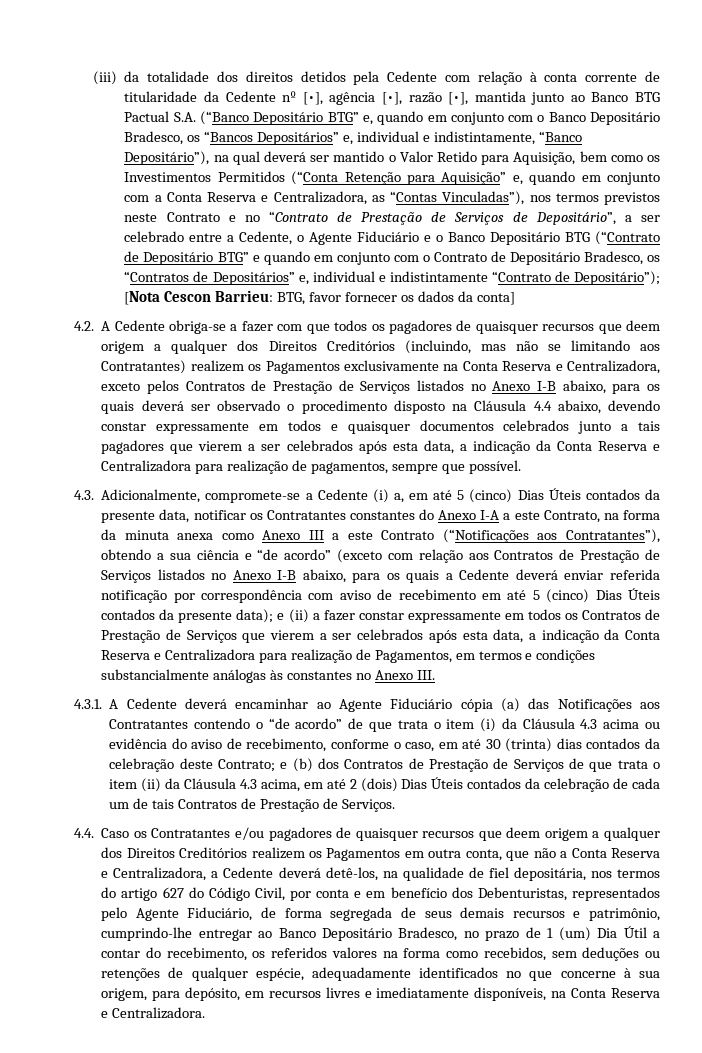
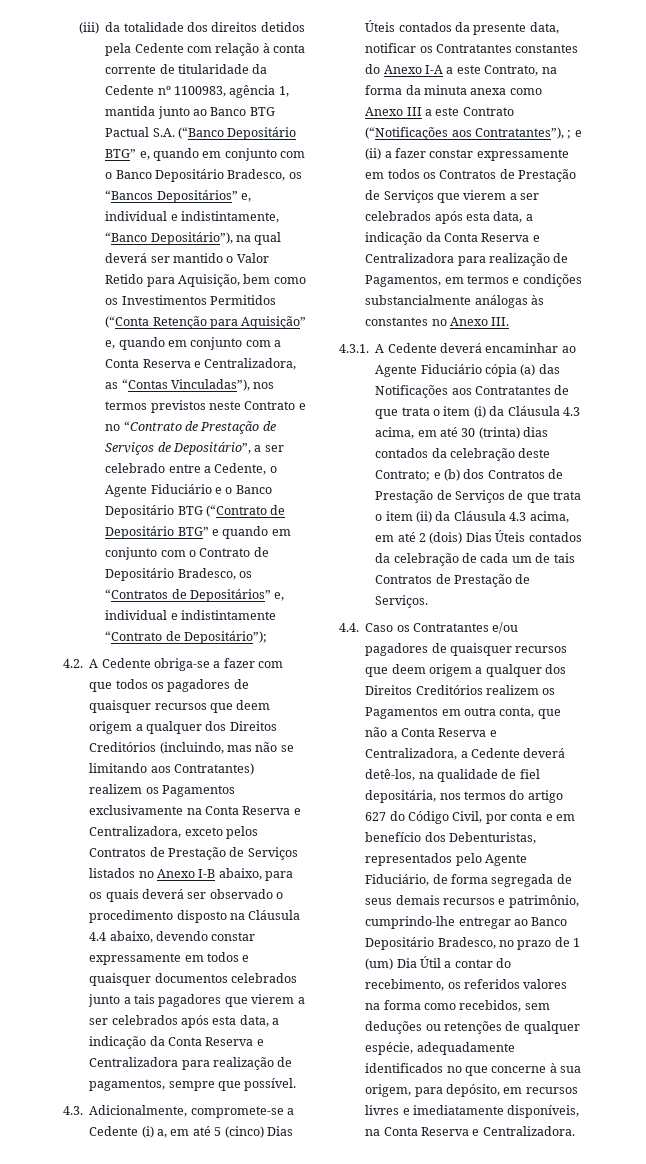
- (iii) da totalidade dos direitos detidos pela Cedente com relação à conta corrente de titularidade da Cedente nº [•], agência [•], razão [•], mantida junto ao Banco BTG Pactual S.A. (“Banco Depositário BTG” e, quando em conjunto com o Banco Depositário Bradesco, os “Bancos Depositários” e, individual e indistintamente, “Banco Depositário”), na qual deverá ser mantido o Valor Retido para Aquisição, bem como os Investimentos Permitidos (“Conta Retenção para Aquisição” e, quando em conjunto com a Conta Reserva e Centralizadora, as “Contas Vinculadas”), nos termos previstos neste Contrato e no “Contrato de Prestação de Serviços de Depositário”, a ser celebrado entre a Cedente, o Agente Fiduciário e o Banco Depositário BTG (“Contrato de Depositário BTG” e quando em conjunto com o Contrato de Depositário Bradesco, os “Contratos de Depositários” e, individual e indistintamente “Contrato de Depositário”); [Nota Cescon Barrieu: BTG, favor fornecer os dados da conta]
+ (iii) da totalidade dos direitos detidos pela Cedente com relação à conta corrente de titularidade da Cedente nº 1100983, agência 1, mantida junto ao Banco BTG Pactual S.A. (“Banco Depositário BTG” e, quando em conjunto com o Banco Depositário Bradesco, os “Bancos Depositários” e, individual e indistintamente, “Banco Depositário”), na qual deverá ser mantido o Valor Retido para Aquisição, bem como os Investimentos Permitidos (“Conta Retenção para Aquisição” e, quando em conjunto com a Conta Reserva e Centralizadora, as “Contas Vinculadas”), nos termos previstos neste Contrato e no “Contrato de Prestação de Serviços de Depositário”, a ser celebrado entre a Cedente, o Agente Fiduciário e o Banco Depositário BTG (“Contrato de Depositário BTG” e quando em conjunto com o Contrato de Depositário Bradesco, os “Contratos de Depositários” e, individual e indistintamente “Contrato de Depositário”);
- 4.3. Adicionalmente, compromete-se a Cedente (i) a, em até 5 (cinco) Dias Úteis contados da presente data, notificar os Contratantes constantes do Anexo I-A a este Contrato, na forma da minuta anexa como Anexo III a este Contrato (“Notificações aos Contratantes”), obtendo a sua ciência e “de acordo” (exceto com relação aos Contratos de Prestação de Serviços listados no Anexo I-B abaixo, para os quais a Cedente deverá enviar referida notificação por correspondência com aviso de recebimento em até 5 (cinco) Dias Úteis contados da presente data);
+ 4.3. Adicionalmente, compromete-se a Cedente (i) a, em até 5 (cinco) Dias Úteis contados da presente data, notificar os Contratantes constantes do Anexo I-A a este Contrato, na forma da minuta anexa como Anexo III a este Contrato (“Notificações aos Contratantes”), ;
- 4.3.1. A Cedente deverá encaminhar ao Agente Fiduciário cópia (a) das Notificações aos Contratantes contendo o “de acordo” de que trata o item (i) da Cláusula 4.3 acima ou evidência do aviso de recebimento, conforme o caso, em até 30 (trinta) dias contados da celebração deste Contrato;
+ 4.3.1. A Cedente deverá encaminhar ao Agente Fiduciário cópia (a) das Notificações aos Contratantes de que trata o item (i) da Cláusula 4.3 acima, em até 30 (trinta) dias contados da celebração deste Contrato;

